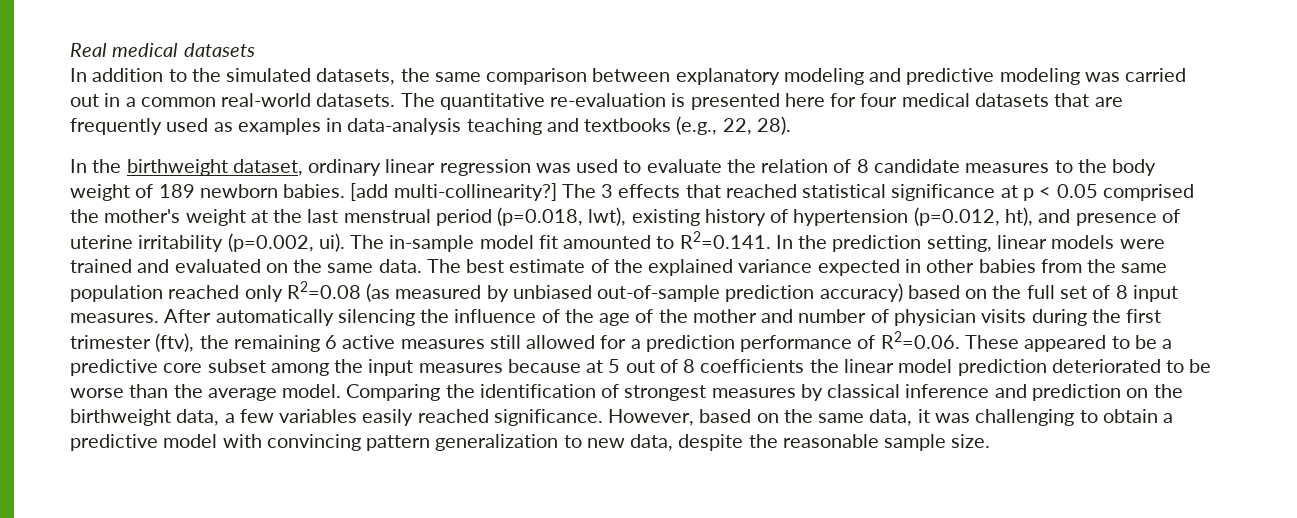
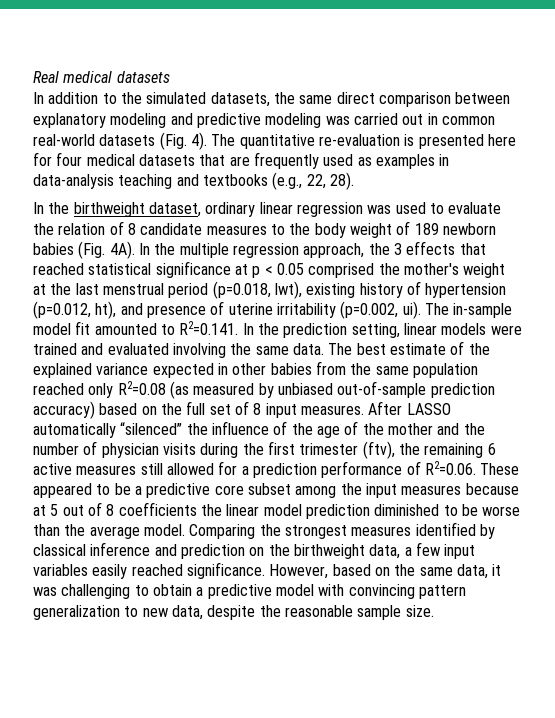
- In addition to the simulated datasets, the same comparison between explanatory modeling and predictive modeling was carried out in a common real-world datasets.
+ In addition to the simulated datasets, the same direct comparison between explanatory modeling and predictive modeling was carried out in common real-world datasets (Fig. 4).
- In the birthweight dataset, ordinary linear regression was used to evaluate the relation of 8 candidate measures to the body weight of 189 newborn babies. [add multi-collinearity?] The 3 effects that reached statistical significance at p < 0.05 comprised the mother's weight at the last menstrual period (p=0.018, lwt), existing history of hypertension (p=0.012, ht), and presence of uterine irritability (p=0.002, ui).
+ In the birthweight dataset, ordinary linear regression was used to evaluate the relation of 8 candidate measures to the body weight of 189 newborn babies (Fig. 4A). In the multiple regression approach, the 3 effects that reached statistical significance at p < 0.05 comprised the mother's weight at the last menstrual period (p=0.018, lwt), existing history of hypertension (p=0.012, ht), and presence of uterine irritability (p=0.002, ui).
- The in-sample model fit amounted to R2=0.141. In the prediction setting, linear models were trained and evaluated on the same data.
+ The in-sample model fit amounted to R2=0.141. In the prediction setting, linear models were trained and evaluated involving the same data.
- After automatically silencing the influence of the age of the mother and number of physician visits during the first trimester (ftv), the remaining 6 active measures still allowed for a prediction performance of R2=0.06. These appeared to be a predictive core subset among the input measures because at 5 out of 8 coefficients the linear model prediction deteriorated to be worse than the average model.
+ After LASSO automatically “silenced” the influence of the age of the mother and the number of physician visits during the first trimester (ftv), the remaining 6 active measures still allowed for a prediction performance of R2=0.06. These appeared to be a predictive core subset among the input measures because at 5 out of 8 coefficients the linear model prediction diminished to be worse than the average model.
- Comparing the identification of strongest measures by classical inference and prediction on the birthweight data, a few variables easily reached significance.
+ Comparing the strongest measures identified by classical inference and prediction on the birthweight data, a few input variables easily reached significance.

